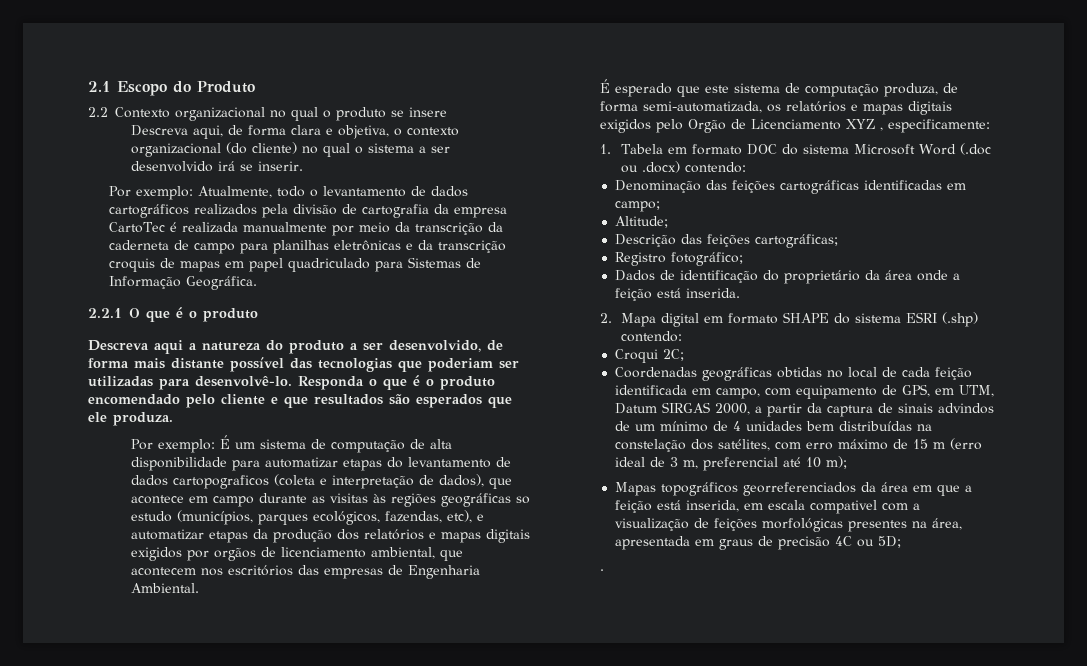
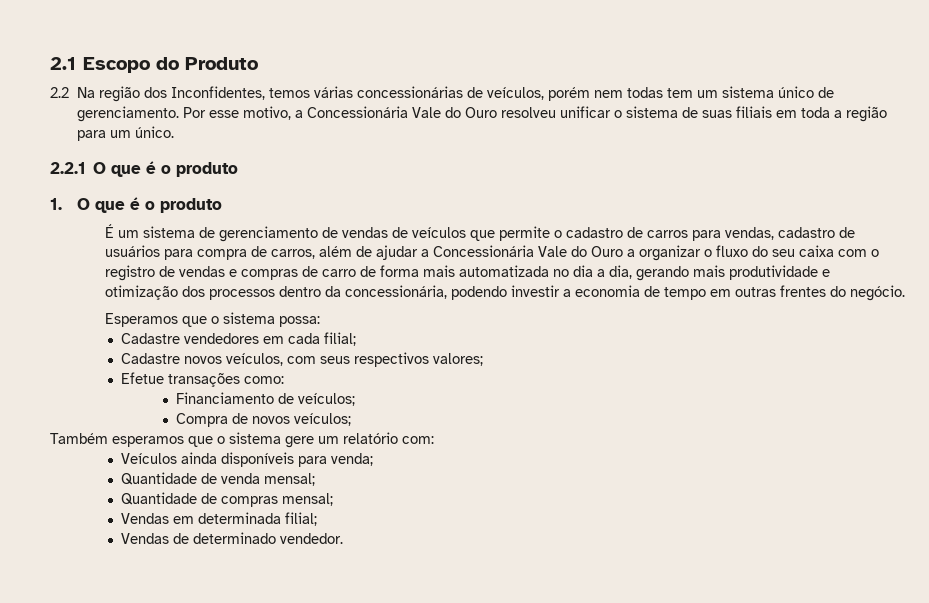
- 2.2 Contexto organizacional no qual o produto se insere
- Descreva aqui, de forma clara e objetiva, o contexto organizacional (do cliente) no qual o sistema a ser desenvolvido irá se inserir.
- Por exemplo: Atualmente, todo o levantamento de dados cartográficos realizados pela divisão de cartografia da empresa CartoTec é realizada manualmente por meio da transcrição da caderneta de campo para planilhas eletrônicas e da transcrição croquis de mapas em papel quadriculado para Sistemas de Informação Geográfica.
+ 2.2 Na região dos Inconfidentes, temos várias concessionárias de veículos, porém nem todas tem um sistema único de gerenciamento. Por esse motivo, a Concessionária Vale do Ouro resolveu unificar o sistema de suas filiais em toda a região para um único.
- Descreva aqui a natureza do produto a ser desenvolvido, de forma mais distante possível das tecnologias que poderiam ser utilizadas para desenvolvê-lo. Responda o que é o produto encomendado pelo cliente e que resultados são esperados que ele produza.
- Por exemplo: É um sistema de computação de alta disponibilidade para automatizar etapas do levantamento de dados cartopograficos (coleta e interpretação de dados), que acontece em campo durante as visitas às regiões geográficas so estudo (municípios, parques ecológicos, fazendas, etc), e automatizar etapas da produção dos relatórios e mapas digitais exigidos por orgãos de licenciamento ambiental, que acontecem nos escritórios das empresas de Engenharia Ambiental.
- É esperado que este sistema de computação produza, de forma semi-automatizada, os relatórios e mapas digitais exigidos pelo Orgão de Licenciamento XYZ , especificamente:
- 1. Tabela em formato DOC do sistema Microsoft Word (.doc ou .docx) contendo:
- Denominação das feições cartográficas identificadas em campo;
- Altitude;
- Descrição das feições cartográficas;
- Registro fotográfico;
- Dados de identificação do proprietário da área onde a feição está inserida.
- 2. Mapa digital em formato SHAPE do sistema ESRI (.shp) contendo:
- Croqui 2C;
- Coordenadas geográficas obtidas no local de cada feição identificada em campo, com equipamento de GPS, em UTM, Datum SIRGAS 2000, a partir da captura de sinais advindos de um mínimo de 4 unidades bem distribuídas na constelação dos satélites, com erro máximo de 15 m (erro ideal de 3 m, preferencial até 10 m);
- Mapas topográficos georreferenciados da área em que a feição está inserida, em escala compativel com a visualização de feições morfológicas presentes na área, apresentada em graus de precisão 4C ou 5D;
- .
+ 1. O que é o produto
+ É um sistema de gerenciamento de vendas de veículos que permite o cadastro de carros para vendas, cadastro de usuários para compra de carros, além de ajudar a Concessionária Vale do Ouro a organizar o fluxo do seu caixa com o registro de vendas e compras de carro de forma mais automatizada no dia a dia, gerando mais produtividade e otimização dos processos dentro da concessionária, podendo investir a economia de tempo em outras frentes do negócio.
+ Esperamos que o sistema possa:
+ Cadastre vendedores em cada filial;
+ Cadastre novos veículos, com seus respectivos valores;
+ Efetue transações como:
+ Financiamento de veículos;
+ Compra de novos veículos;
+ Também esperamos que o sistema gere um relatório com:
+ Veículos ainda disponíveis para venda;
+ Quantidade de venda mensal;
+ Quantidade de compras mensal;
+ Vendas em determinada filial;
+ Vendas de determinado vendedor.

